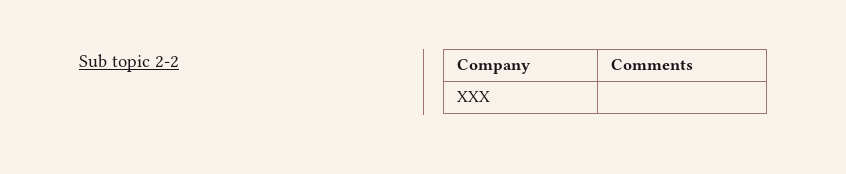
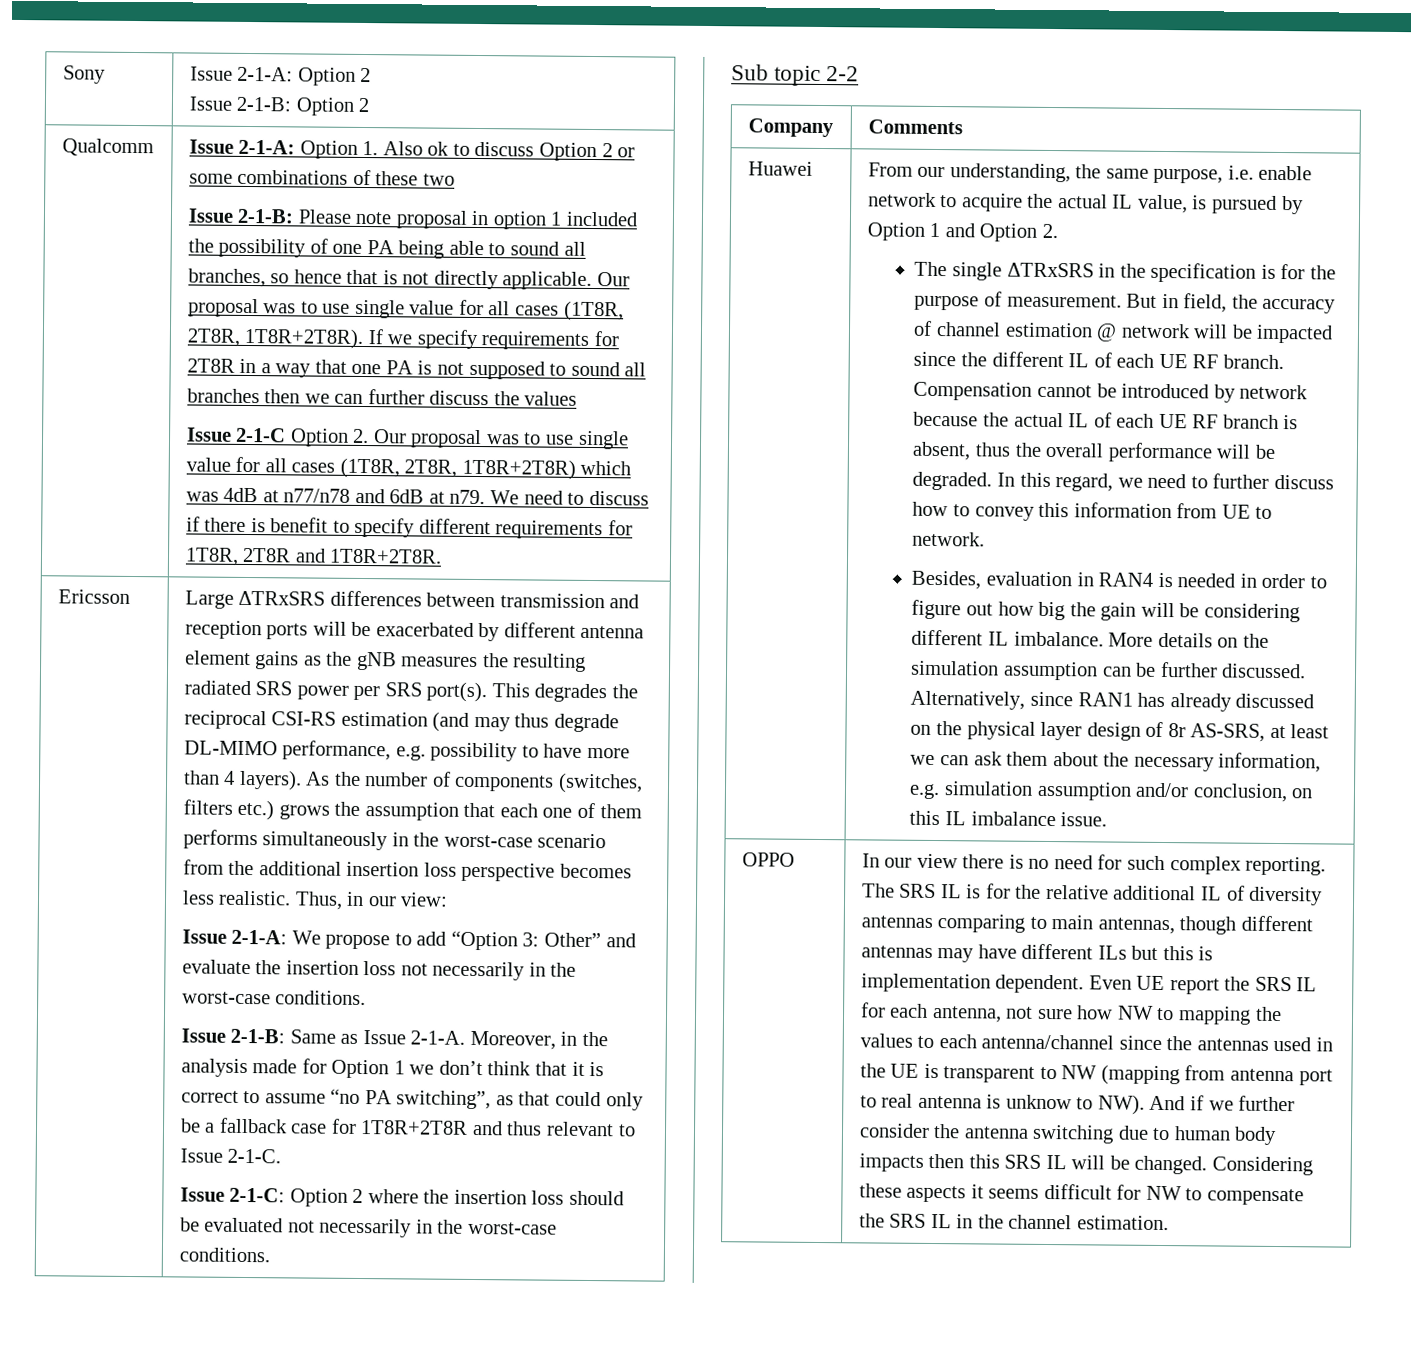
+ Sony | Issue 2-1-A: Option 2
+ Issue 2-1-B: Option 2
+ Qualcomm | Issue 2-1-A: Option 1. Also ok to discuss Option 2 or some combinations of these two
+ Issue 2-1-B: Please note proposal in option 1 included the possibility of one PA being able to sound all branches, so hence that is not directly applicable. Our proposal was to use single value for all cases (1T8R, 2T8R, 1T8R+2T8R). If we specify requirements for 2T8R in a way that one PA is not supposed to sound all branches then we can further discuss the values
+ Issue 2-1-C Option 2. Our proposal was to use single value for all cases (1T8R, 2T8R, 1T8R+2T8R) which was 4dB at n77/n78 and 6dB at n79. We need to discuss if there is benefit to specify different requirements for 1T8R, 2T8R and 1T8R+2T8R.
+ Ericsson | Large ΔTRxSRS differences between transmission and reception ports will be exacerbated by different antenna element gains as the gNB measures the resulting radiated SRS power per SRS port(s). This degrades the reciprocal CSI-RS estimation (and may thus degrade DL-MIMO performance, e.g. possibility to have more than 4 layers). As the number of components (switches, filters etc.) grows the assumption that each one of them performs simultaneously in the worst-case scenario from the additional insertion loss perspective becomes less realistic. Thus, in our view:
+ Issue 2-1-A: We propose to add “Option 3: Other” and evaluate the insertion loss not necessarily in the worst-case conditions.
+ Issue 2-1-B: Same as Issue 2-1-A. Moreover, in the analysis made for Option 1 we don’t think that it is correct to assume “no PA switching”, as that could only be a fallback case for 1T8R+2T8R and thus relevant to Issue 2-1-C.
+ Issue 2-1-C: Option 2 where the insertion loss should be evaluated not necessarily in the worst-case conditions.
- XXX
+ Huawei | From our understanding, the same purpose, i.e. enable network to acquire the actual IL value, is pursued by Option 1 and Option 2.
+ The single ΔTRxSRS in the specification is for the purpose of measurement. But in field, the accuracy of channel estimation @ network will be impacted since the different IL of each UE RF branch. Compensation cannot be introduced by network because the actual IL of each UE RF branch is absent, thus the overall performance will be degraded. In this regard, we need to further discuss how to convey this information from UE to network.
+ Besides, evaluation in RAN4 is needed in order to figure out how big the gain will be considering different IL imbalance. More details on the simulation assumption can be further discussed. Alternatively, since RAN1 has already discussed on the physical layer design of 8r AS-SRS, at least we can ask them about the necessary information, e.g. simulation assumption and/or conclusion, on this IL imbalance issue.
+ OPPO | In our view there is no need for such complex reporting. The SRS IL is for the relative additional IL of diversity antennas comparing to main antennas, though different antennas may have different ILs but this is implementation dependent. Even UE report the SRS IL for each antenna, not sure how NW to mapping the values to each antenna/channel since the antennas used in the UE is transparent to NW (mapping from antenna port to real antenna is unknow to NW). And if we further consider the antenna switching due to human body impacts then this SRS IL will be changed. Considering these aspects it seems difficult for NW to compensate the SRS IL in the channel estimation.

